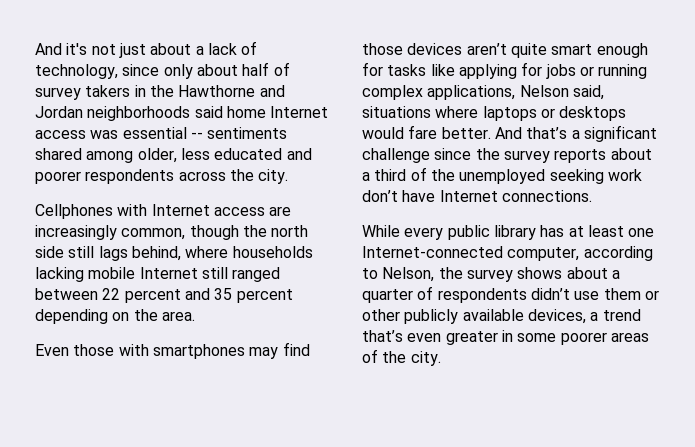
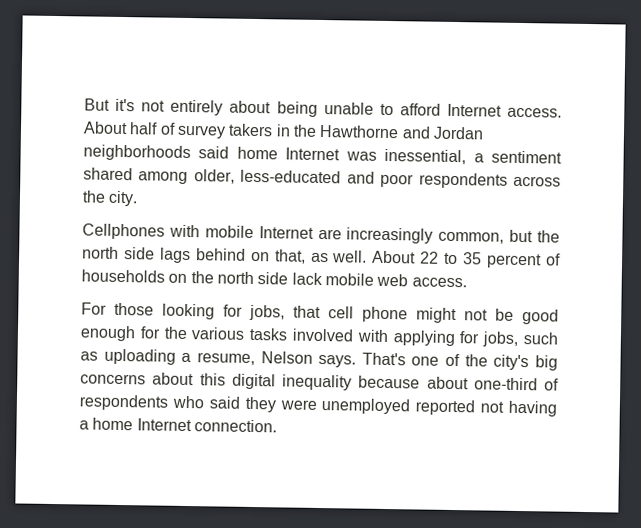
- And it's not just about a lack of technology, since only about half of survey takers in the Hawthorne and Jordan neighborhoods said home Internet access was essential -- sentiments shared among older, less educated and poorer respondents across the city.
+ But it's not entirely about being unable to afford Internet access. About half of survey takers in the Hawthorne and Jordan neighborhoods said home Internet was inessential, a sentiment shared among older, less-educated and poor respondents across the city.
- Cellphones with Internet access are increasingly common, though the north side still lags behind, where households lacking mobile Internet still ranged between 22 percent and 35 percent depending on the area.
- Even those with smartphones may find those devices aren’t quite smart enough for tasks like applying for jobs or running complex applications, Nelson said, situations where laptops or desktops would fare better. And that’s a significant challenge since the survey reports about a third of the unemployed seeking work don’t have Internet connections.
- While every public library has at least one Internet-connected computer, according to Nelson, the survey shows about a quarter of respondents didn’t use them or other publicly available devices, a trend that’s even greater in some poorer areas of the city.
+ Cellphones with mobile Internet are increasingly common, but the north side lags behind on that, as well. About 22 to 35 percent of households on the north side lack mobile web access.
+ For those looking for jobs, that cell phone might not be good enough for the various tasks involved with applying for jobs, such as uploading a resume, Nelson says. That's one of the city's big concerns about this digital inequality because about one-third of respondents who said they were unemployed reported not having a home Internet connection.

